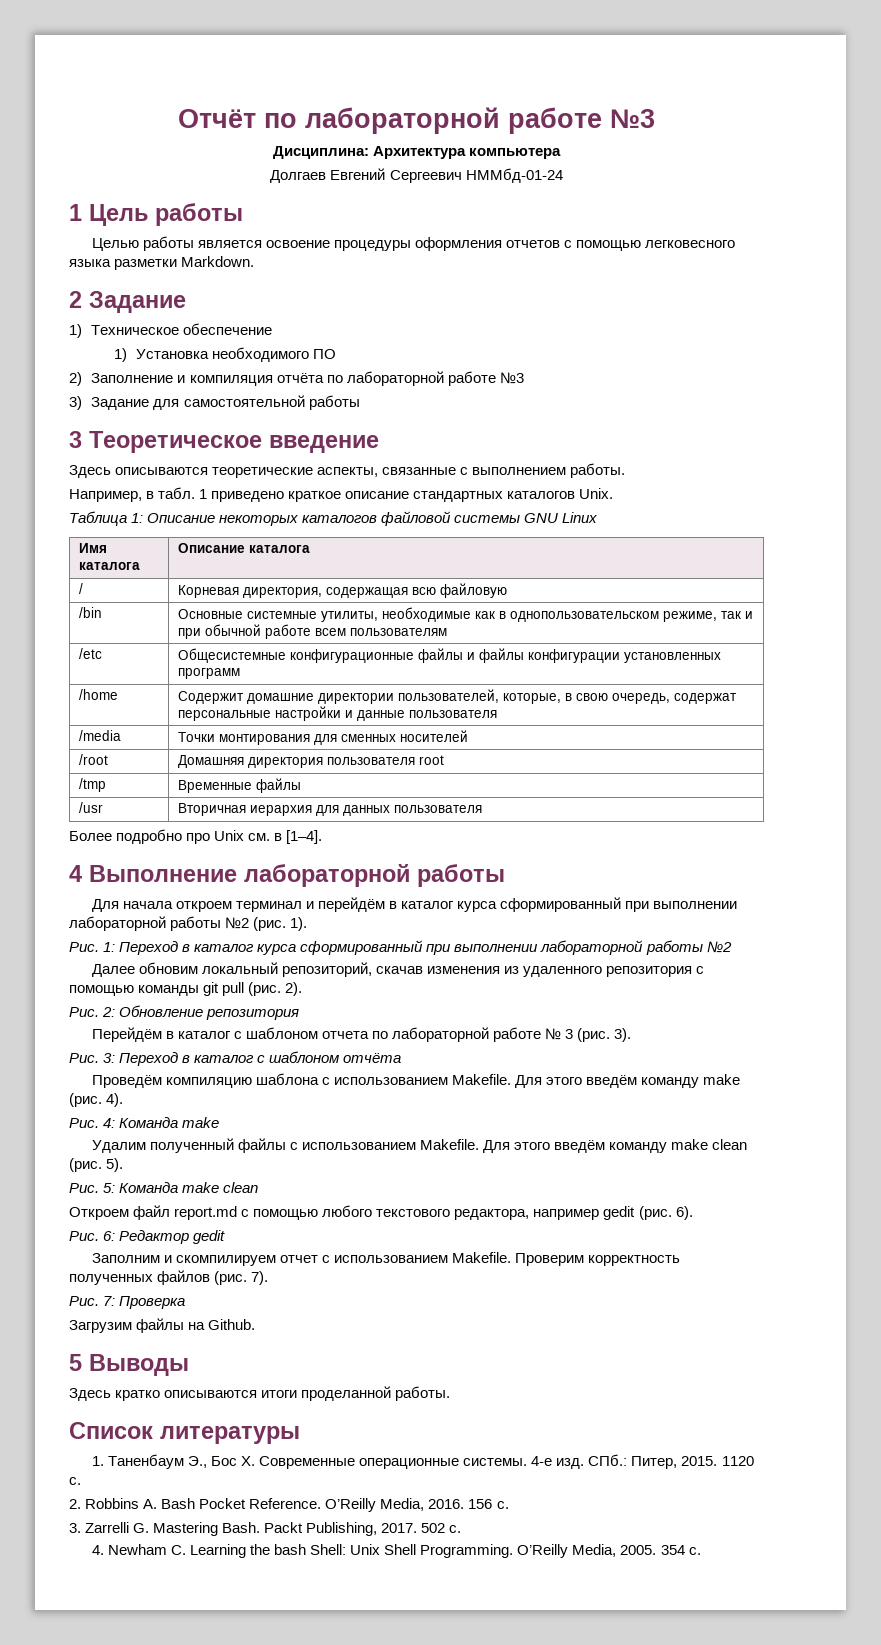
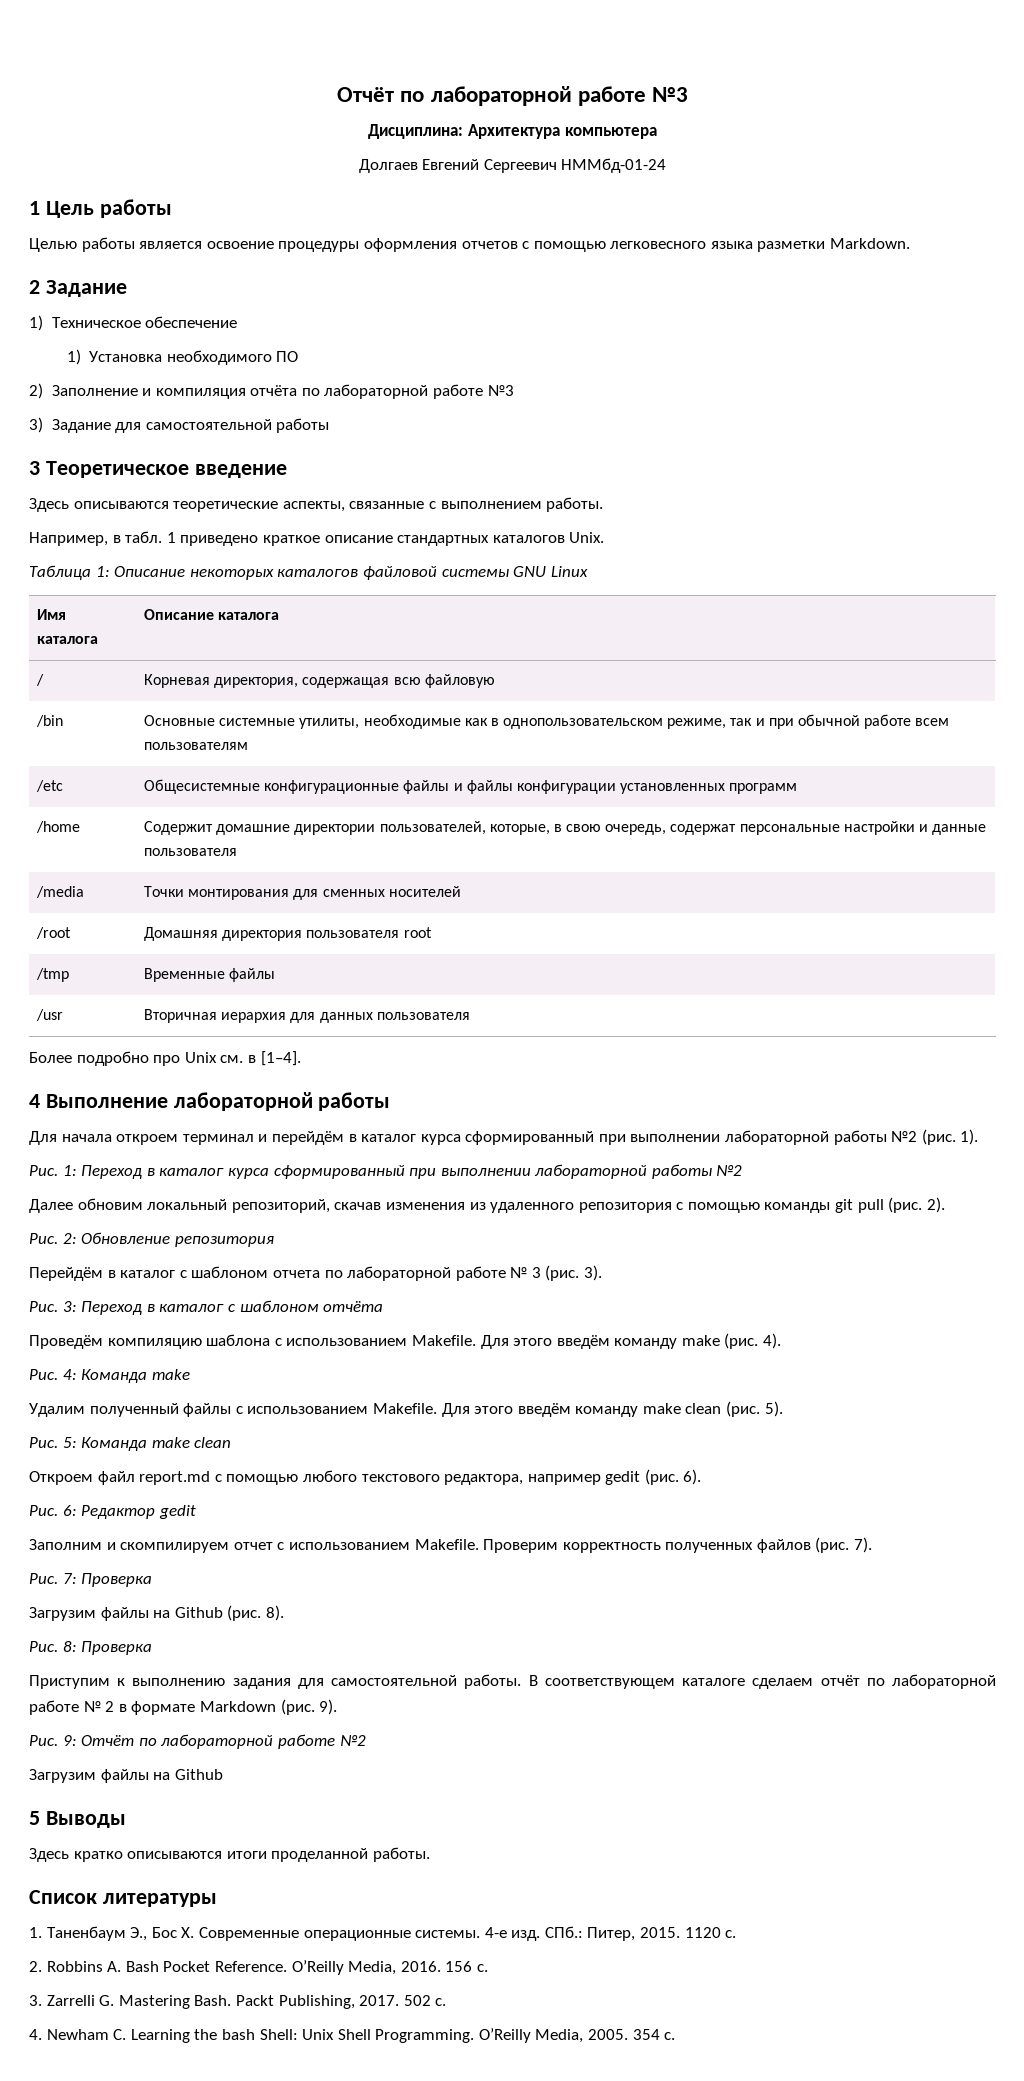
- Загрузим файлы на Github.
+ Загрузим файлы на Github (рис. 8).
+ Рис. 8: Проверка
+ Приступим к выполнению задания для самостоятельной работы. В соответствующем каталоге сделаем отчёт по лабораторной работе № 2 в формате Markdown (рис. 9).
+ Рис. 9: Отчёт по лабораторной работе №2
+ Загрузим файлы на Github

